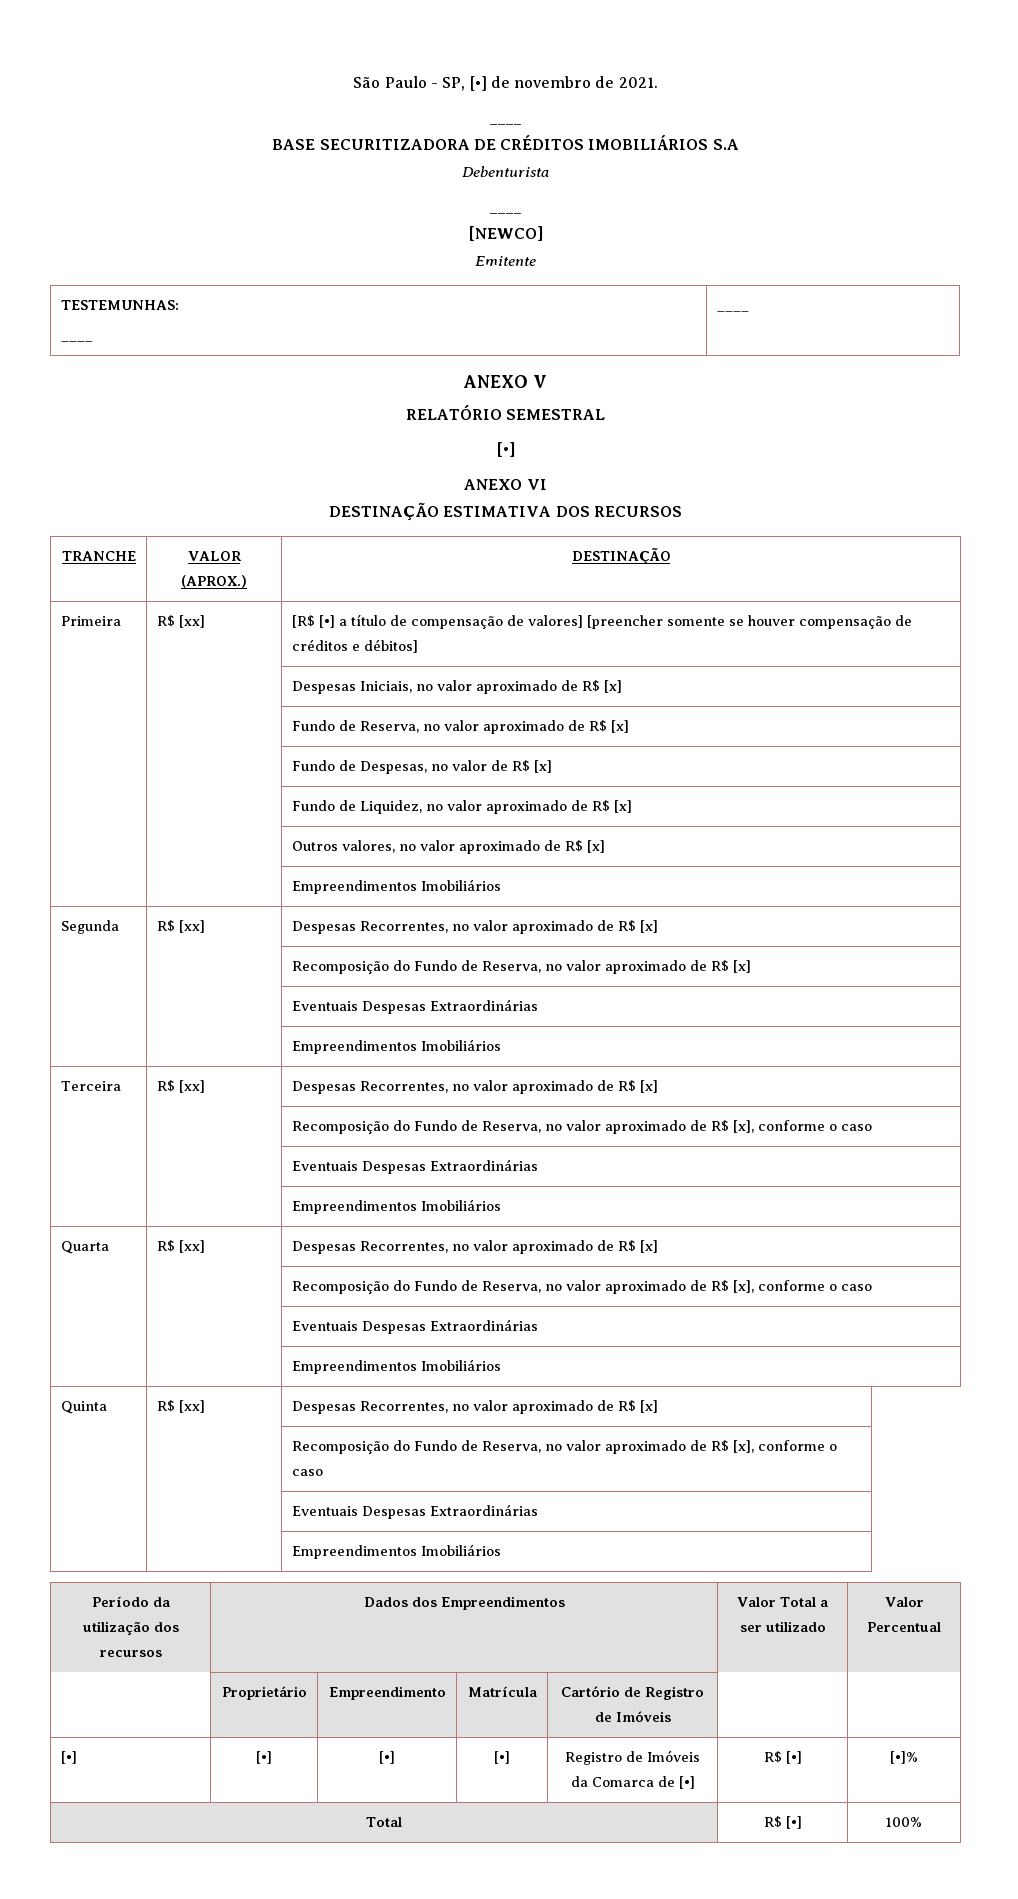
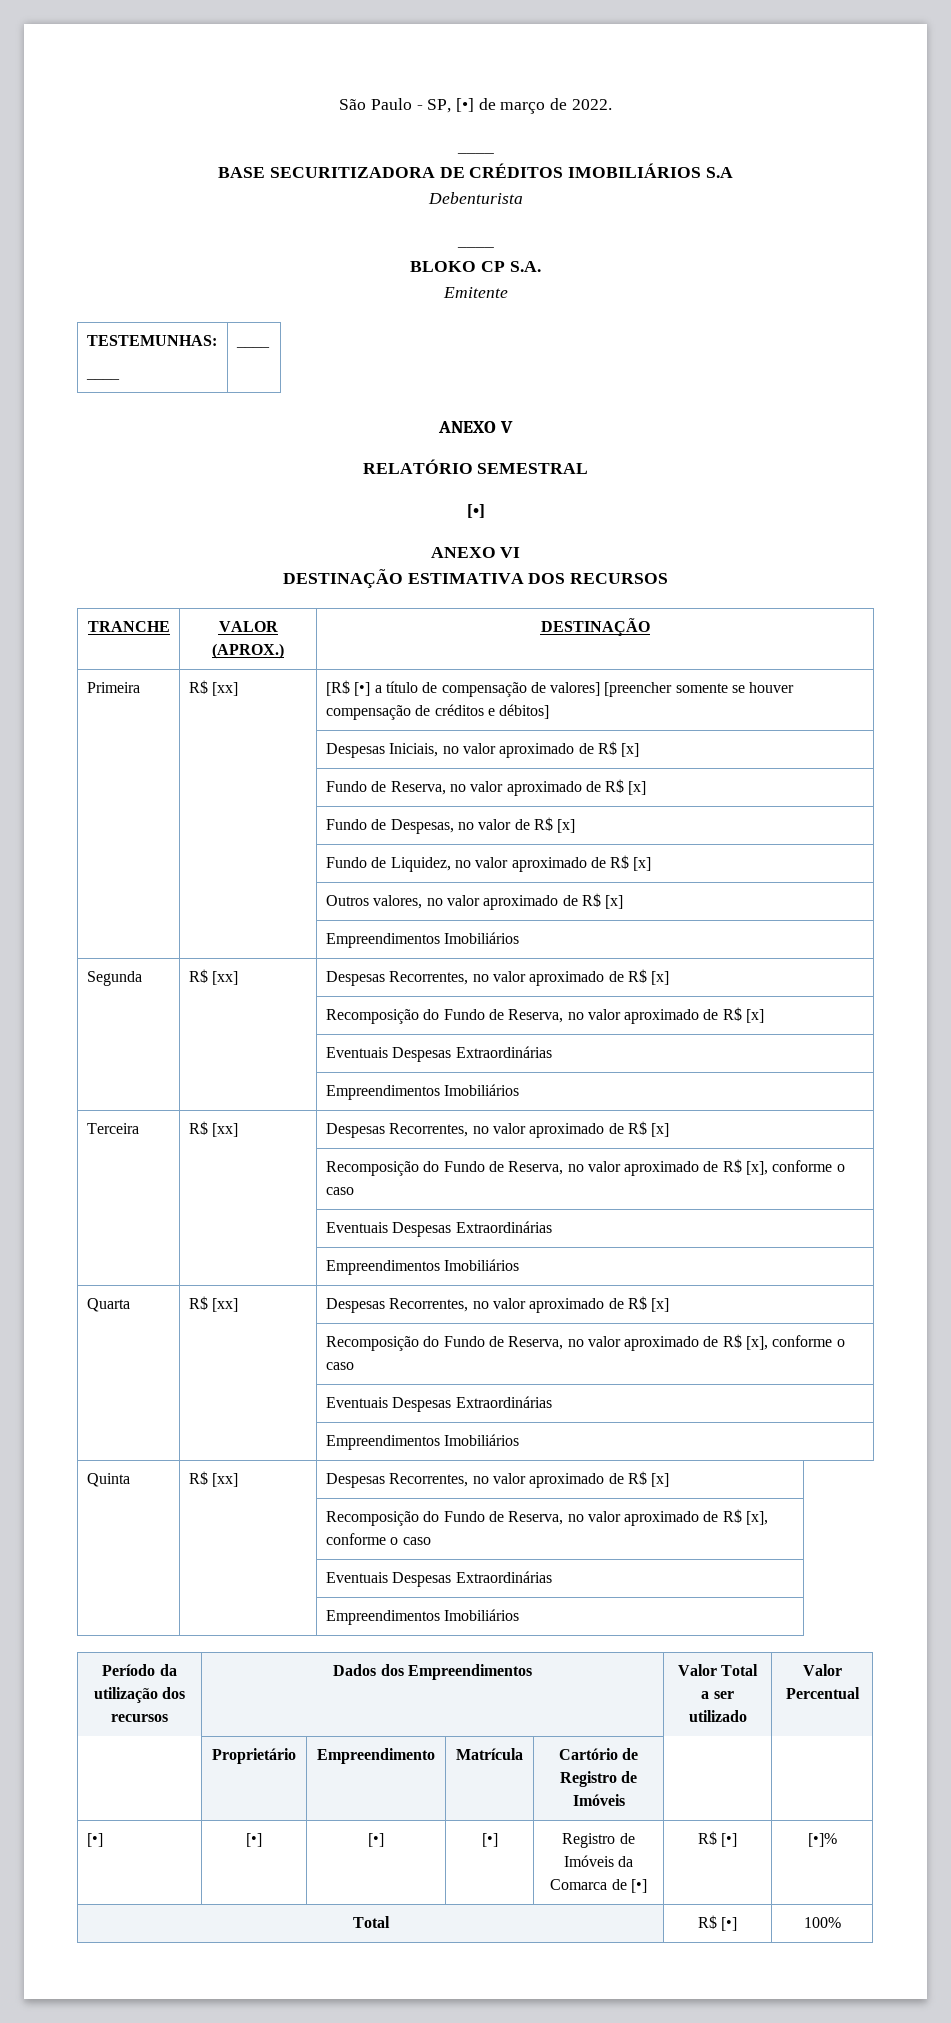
- São Paulo - SP, [•] de novembro de 2021.
+ São Paulo - SP, [•] de março de 2022.
- [NEWCO]
+ BLOKO CP S.A.

